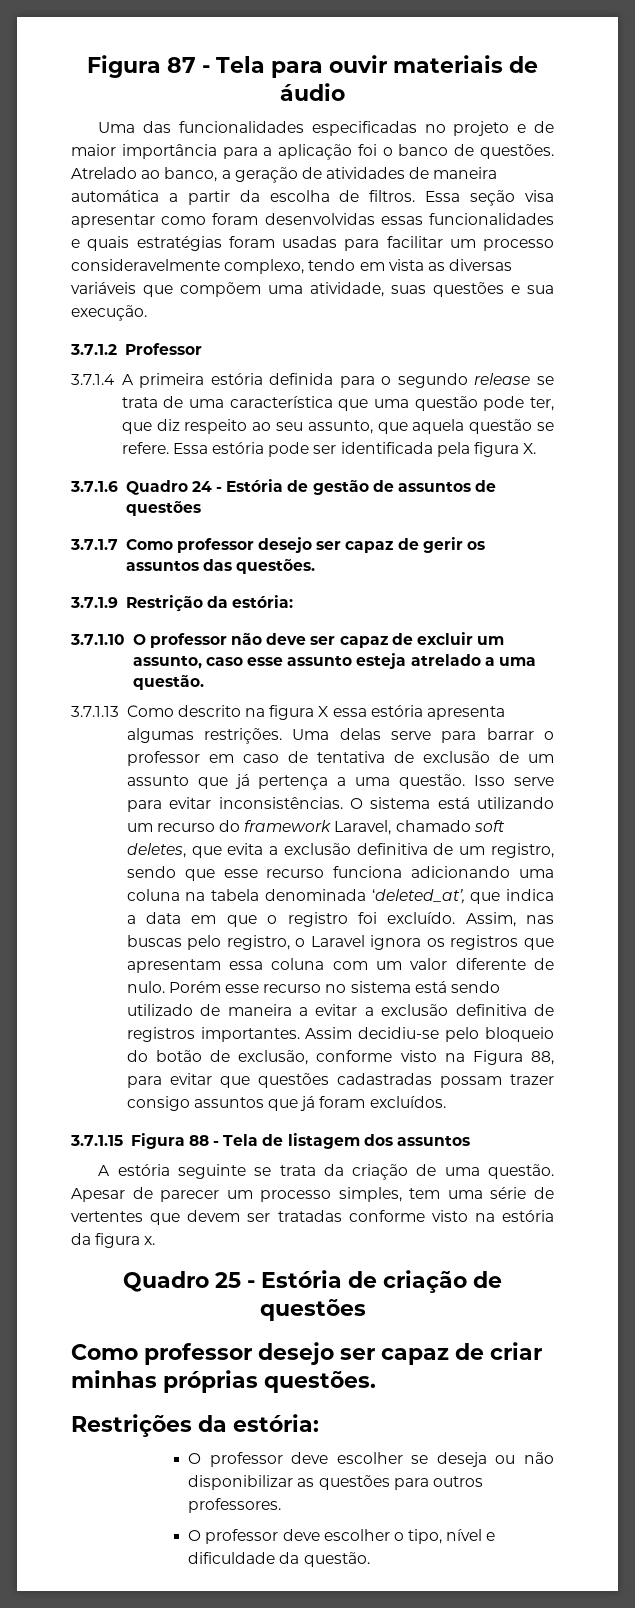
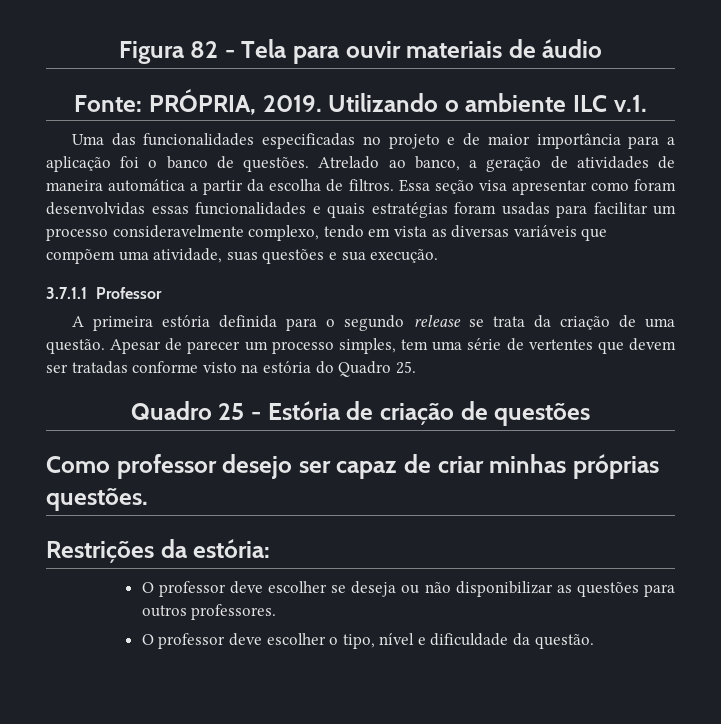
- Figura 87 - Tela para ouvir materiais de áudio
+ Figura 82 - Tela para ouvir materiais de áudio
+ Fonte: PRÓPRIA, 2019. Utilizando o ambiente ILC v.1.
- 3.7.1.2 Professor
+ 3.7.1.1 Professor
- 3.7.1.4 A primeira estória definida para o segundo release se trata de uma característica que uma questão pode ter, que diz respeito ao seu assunto, que aquela questão se refere. Essa estória pode ser identificada pela figura X.
- 3.7.1.6 Quadro 24 - Estória de gestão de assuntos de questões
- 3.7.1.7 Como professor desejo ser capaz de gerir os assuntos das questões.
- 3.7.1.9 Restrição da estória:
- 3.7.1.10 O professor não deve ser capaz de excluir um assunto, caso esse assunto esteja atrelado a uma questão.
- 3.7.1.13 Como descrito na figura X essa estória apresenta algumas restrições. Uma delas serve para barrar o professor em caso de tentativa de exclusão de um assunto que já pertença a uma questão. Isso serve para evitar inconsistências. O sistema está utilizando um recurso do framework Laravel, chamado soft deletes, que evita a exclusão definitiva de um registro, sendo que esse recurso funciona adicionando uma coluna na tabela denominada ‘deleted_at’, que indica a data em que o registro foi excluído. Assim, nas buscas pelo registro, o Laravel ignora os registros que apresentam essa coluna com um valor diferente de nulo. Porém esse recurso no sistema está sendo utilizado de maneira a evitar a exclusão definitiva de registros importantes. Assim decidiu-se pelo bloqueio do botão de exclusão, conforme visto na Figura 88, para evitar que questões cadastradas possam trazer consigo assuntos que já foram excluídos.
- 3.7.1.15 Figura 88 - Tela de listagem dos assuntos
- A estória seguinte se trata da criação de uma questão.
+ A primeira estória definida para o segundo release se trata da criação de uma questão.
- Apesar de parecer um processo simples, tem uma série de vertentes que devem ser tratadas conforme visto na estória da figura x.
+ Apesar de parecer um processo simples, tem uma série de vertentes que devem ser tratadas conforme visto na estória do Quadro 25.

